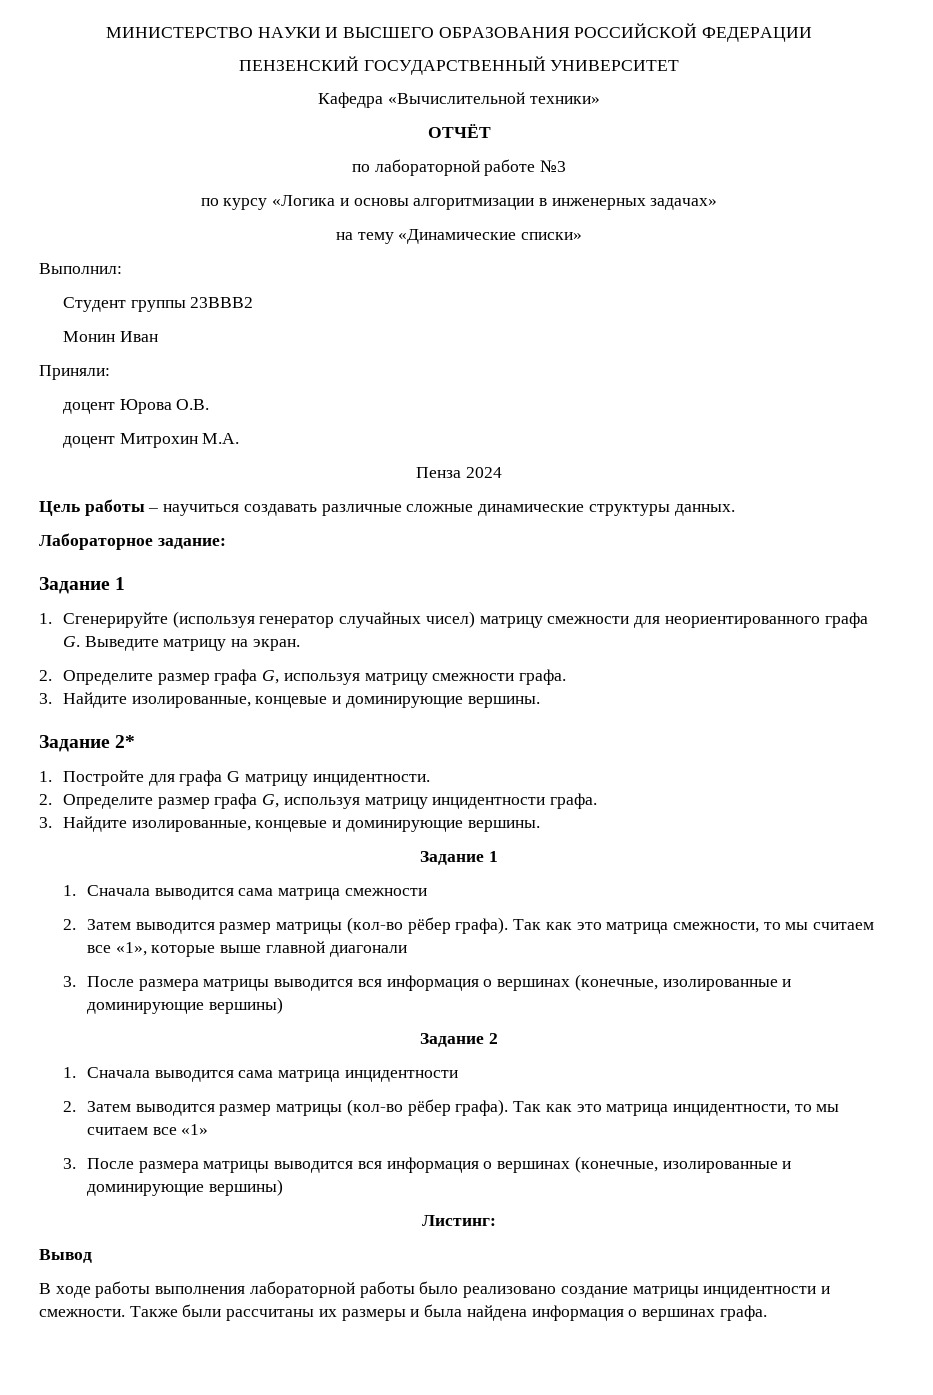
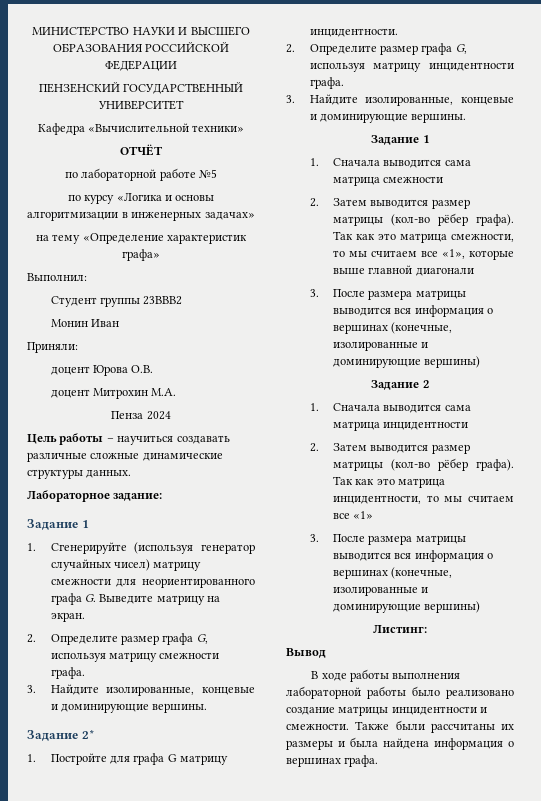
- по лабораторной работе №3
+ по лабораторной работе №5
- на тему «Динамические списки»
+ на тему «Определение характеристик графа»

